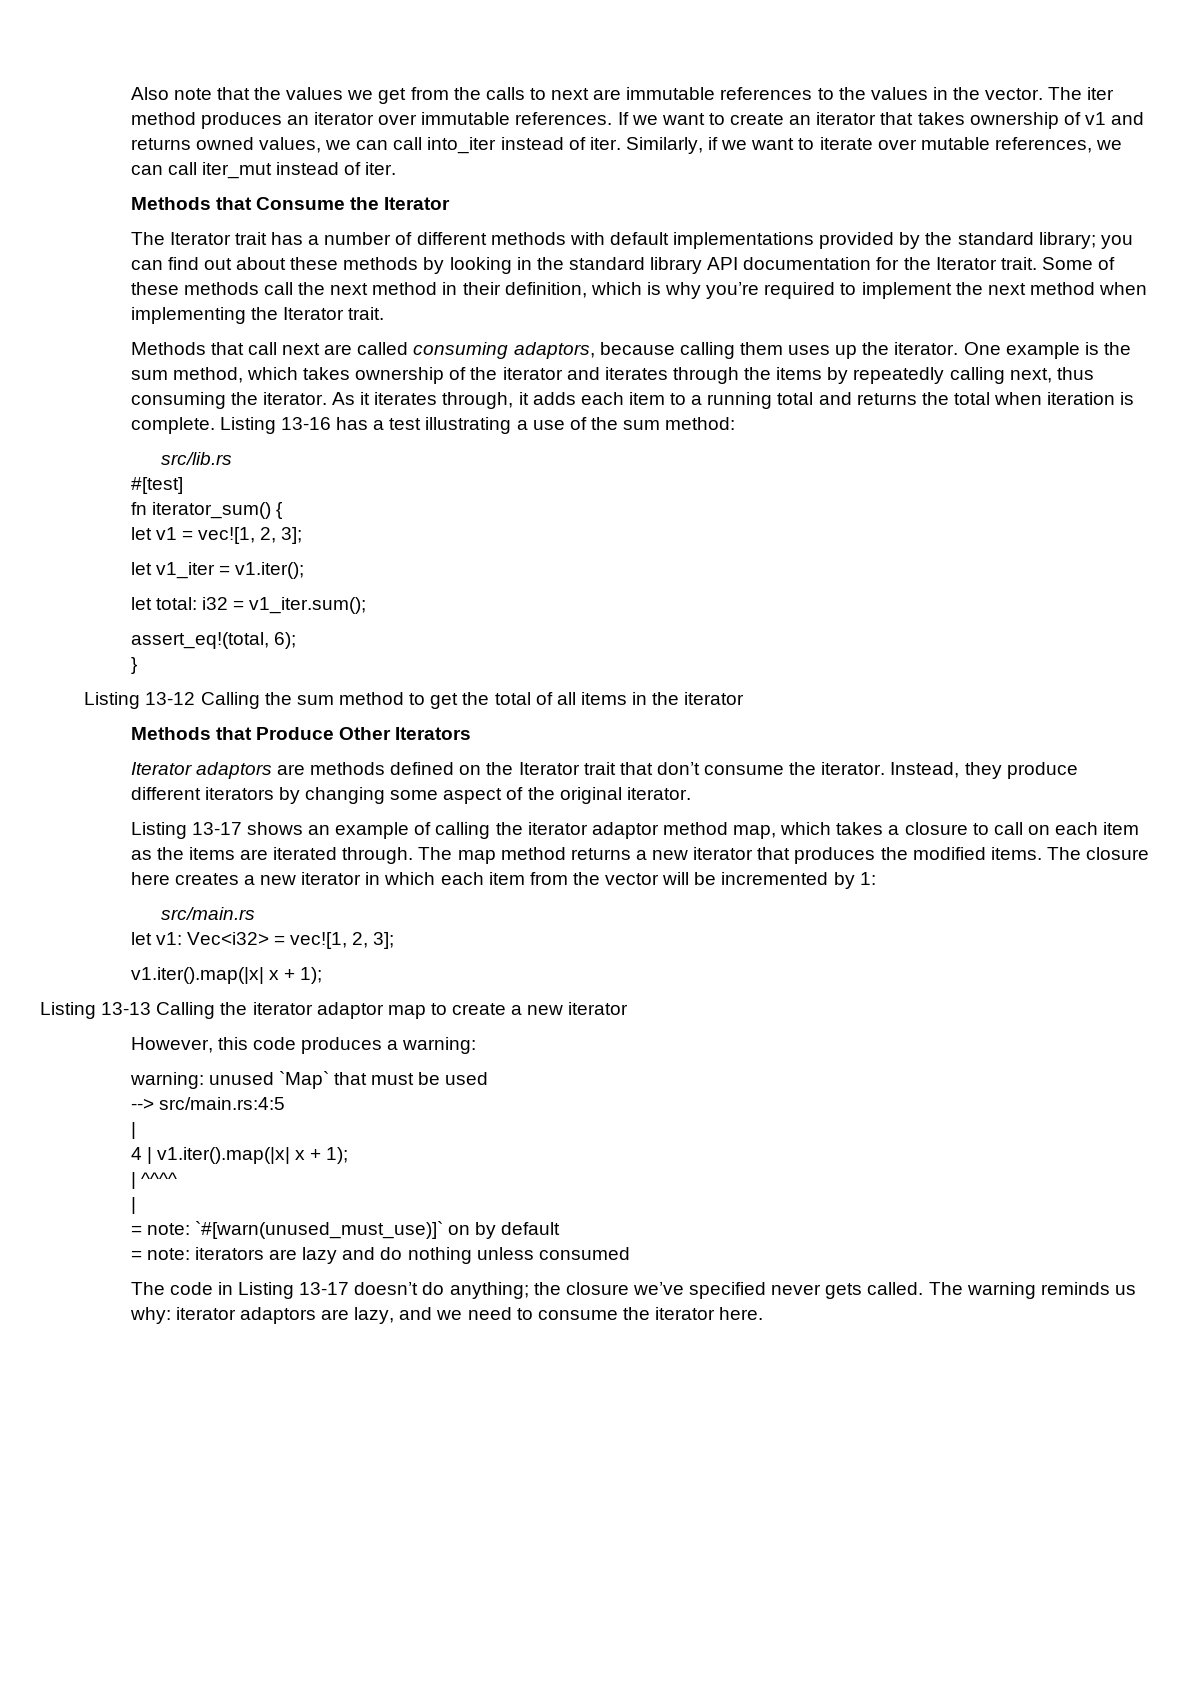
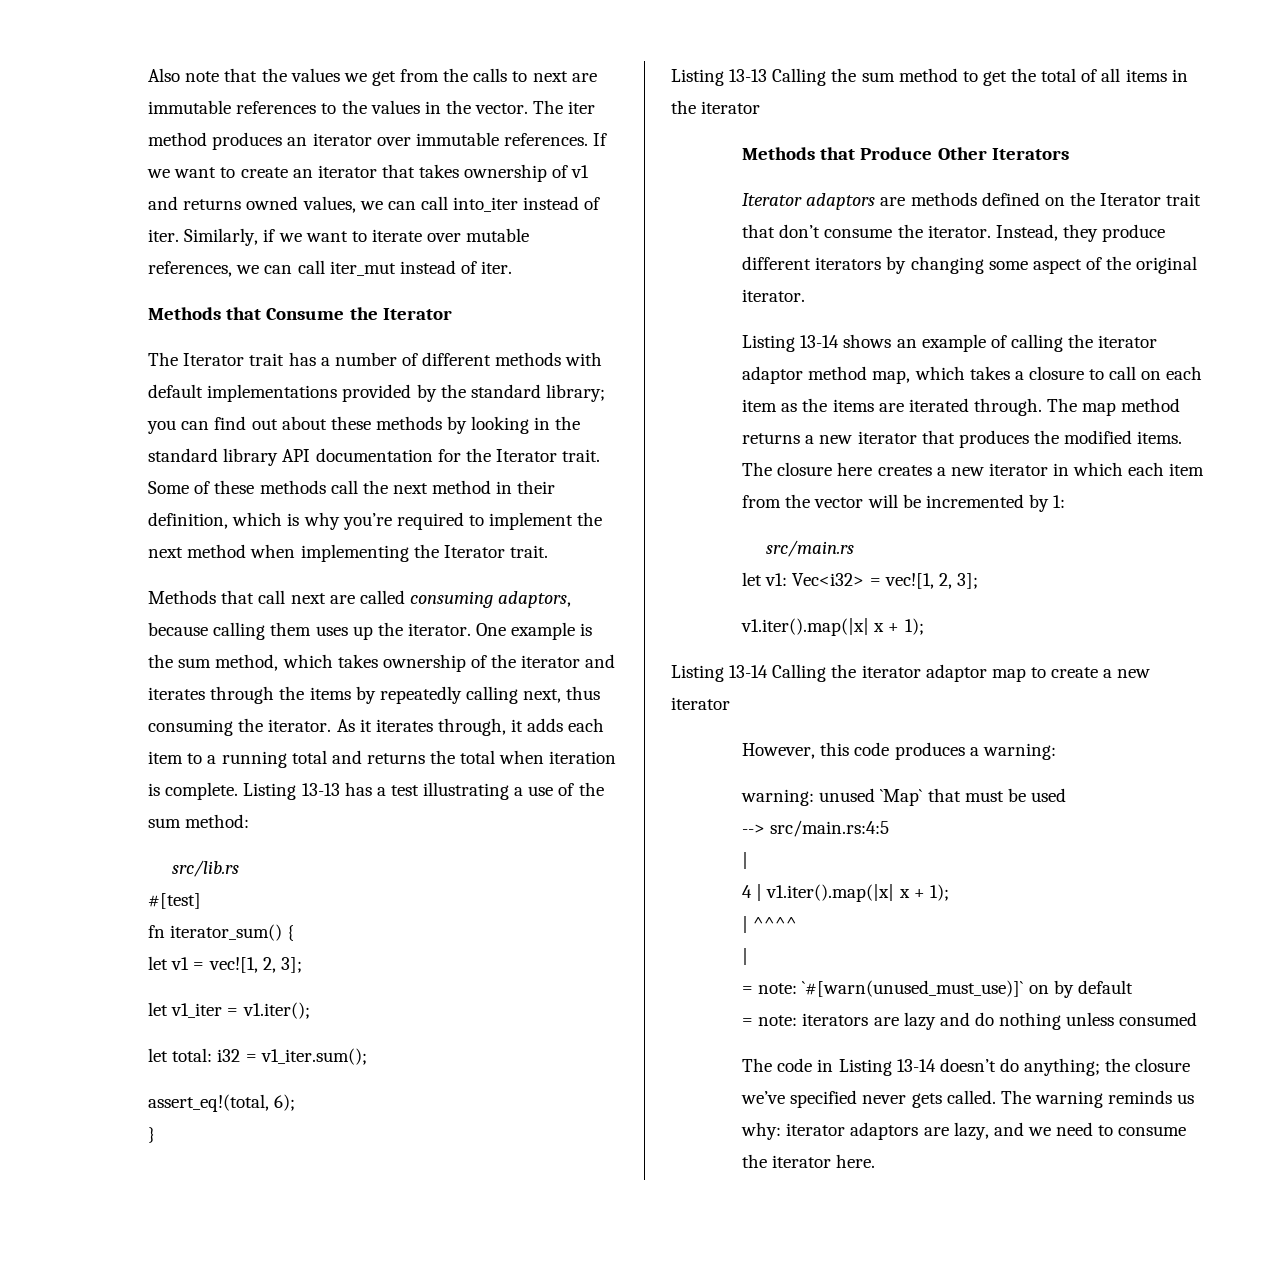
- Listing 13-16 has a test illustrating a use of the sum method:
+ Listing 13-13 has a test illustrating a use of the sum method:
- Listing 13-12 Calling the sum method to get the total of all items in the iterator
+ Listing 13-13 Calling the sum method to get the total of all items in the iterator
- Listing 13-17 shows an example of calling the iterator adaptor method map, which takes a closure to call on each item as the items are iterated through.
+ Listing 13-14 shows an example of calling the iterator adaptor method map, which takes a closure to call on each item as the items are iterated through.
- Listing 13-13 Calling the iterator adaptor map to create a new iterator
+ Listing 13-14 Calling the iterator adaptor map to create a new iterator
- The code in Listing 13-17 doesn’t do anything; the closure we’ve specified never gets called.
+ The code in Listing 13-14 doesn’t do anything; the closure we’ve specified never gets called.

